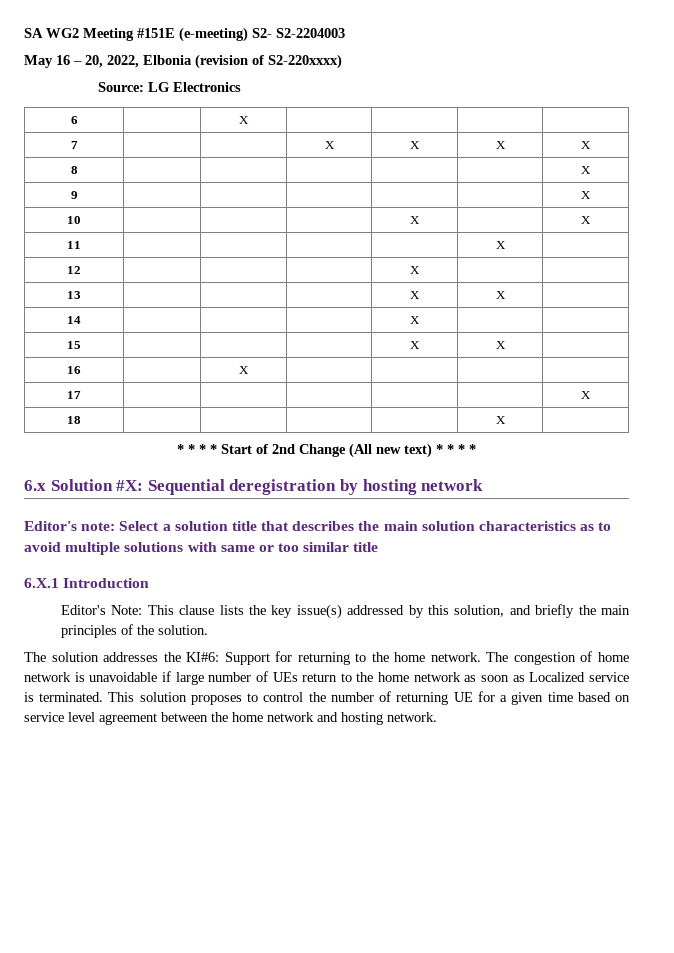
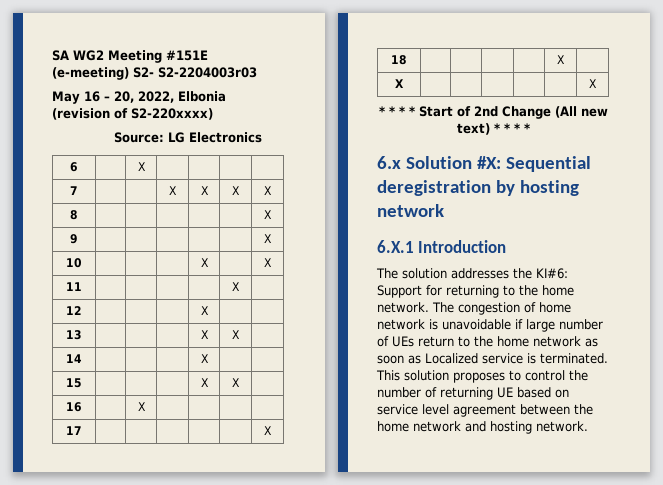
- SA WG2 Meeting #151E (e-meeting) S2- S2-2204003
+ SA WG2 Meeting #151E (e-meeting) S2- S2-2204003r03
+ X | | | | | | X
- Editor's note: Select a solution title that describes the main solution characteristics as to avoid multiple solutions with same or too similar title
  6.X.1 Introduction
- Editor's Note: This clause lists the key issue(s) addressed by this solution, and briefly the main principles of the solution.
- This solution proposes to control the number of returning UE for a given time based on service level agreement between the home network and hosting network.
+ This solution proposes to control the number of returning UE based on service level agreement between the home network and hosting network.

